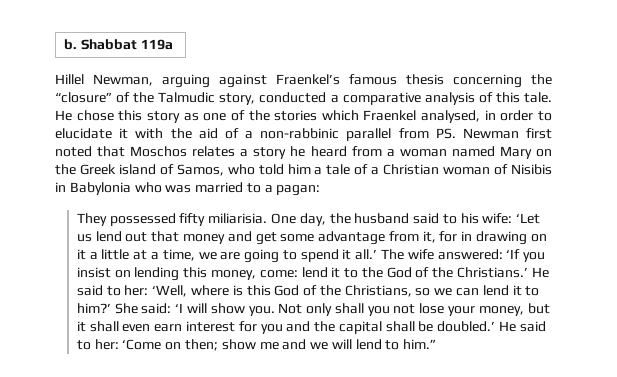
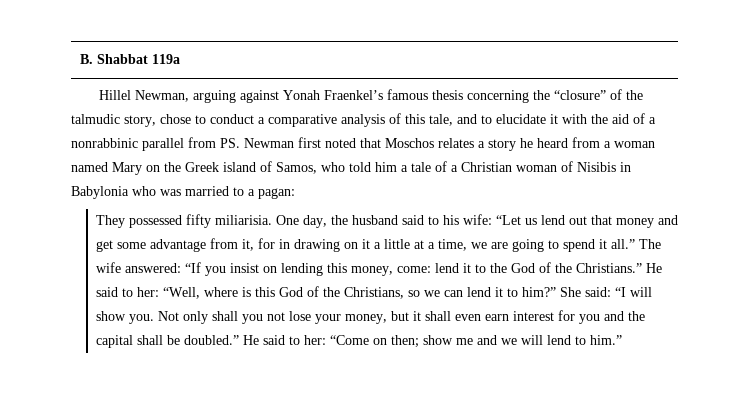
- b. Shabbat 119a
+ B. Shabbat 119a
- Hillel Newman, arguing against Fraenkel’s famous thesis concerning the “closure” of the Talmudic story, conducted a comparative analysis of this tale. He chose this story as one of the stories which Fraenkel analysed, in order to elucidate it with the aid of a non-rabbinic parallel from PS. Newman first noted that Moschos relates a story he heard from a woman named Mary on the Greek island of Samos, who told him a tale of a Christian woman of Nisibis in Babylonia who was married to a pagan:
+ Hillel Newman, arguing against Yonah Fraenkel’s famous thesis concerning the “closure” of the talmudic story, chose to conduct a comparative analysis of this tale, and to elucidate it with the aid of a nonrabbinic parallel from PS. Newman first noted that Moschos relates a story he heard from a woman named Mary on the Greek island of Samos, who told him a tale of a Christian woman of Nisibis in Babylonia who was married to a pagan:
- One day, the husband said to his wife: ‘Let us lend out that money and get some advantage from it, for in drawing on it a little at a time, we are going to spend it all.’
+ One day, the husband said to his wife: “Let us lend out that money and get some advantage from it, for in drawing on it a little at a time, we are going to spend it all.”
- The wife answered: ‘If you insist on lending this money, come: lend it to the God of the Christians.’ He said to her: ‘Well, where is this God of the Christians, so we can lend it to him?’
+ The wife answered: “If you insist on lending this money, come: lend it to the God of the Christians.” He said to her: “Well, where is this God of the Christians, so we can lend it to him?”
- She said: ‘I will show you.
+ She said: “I will show you.
- Not only shall you not lose your money, but it shall even earn interest for you and the capital shall be doubled.’ He said to her: ‘Come on then; show me and we will lend to him.”
+ Not only shall you not lose your money, but it shall even earn interest for you and the capital shall be doubled.” He said to her: “Come on then; show me and we will lend to him.”

